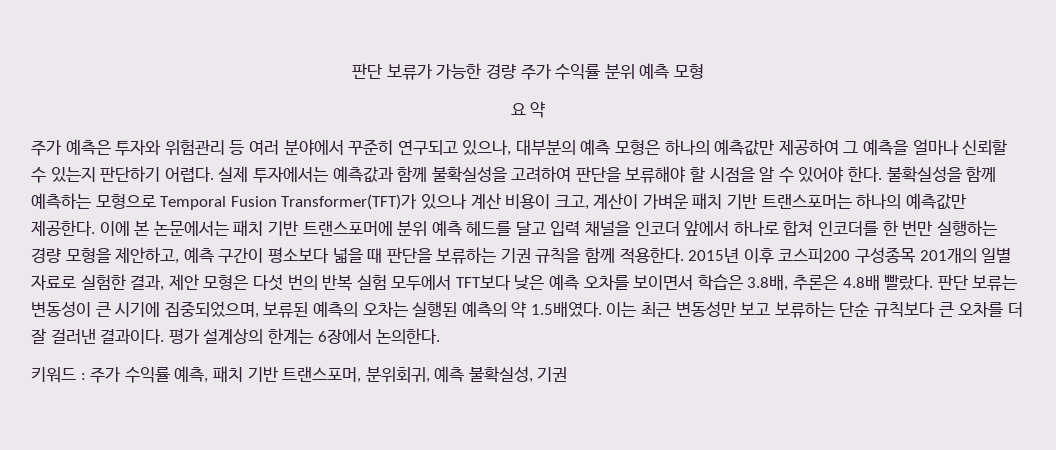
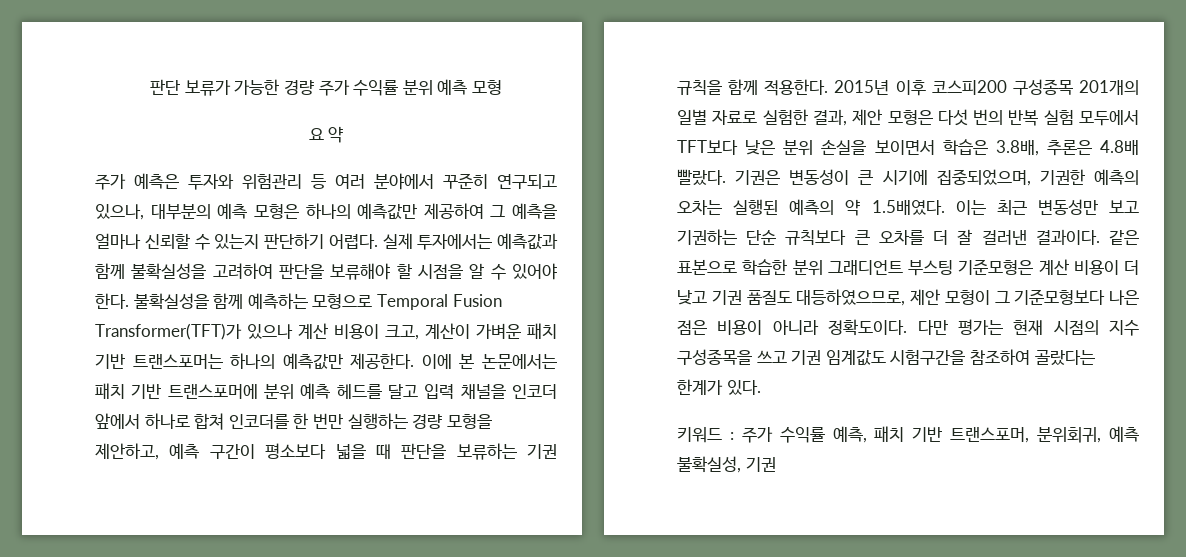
- 2015년 이후 코스피200 구성종목 201개의 일별 자료로 실험한 결과, 제안 모형은 다섯 번의 반복 실험 모두에서 TFT보다 낮은 예측 오차를 보이면서 학습은 3.8배, 추론은 4.8배 빨랐다.
+ 2015년 이후 코스피200 구성종목 201개의 일별 자료로 실험한 결과, 제안 모형은 다섯 번의 반복 실험 모두에서 TFT보다 낮은 분위 손실을 보이면서 학습은 3.8배, 추론은 4.8배 빨랐다.
- 판단 보류는 변동성이 큰 시기에 집중되었으며, 보류된 예측의 오차는 실행된 예측의 약 1.5배였다. 이는 최근 변동성만 보고 보류하는 단순 규칙보다 큰 오차를 더 잘 걸러낸 결과이다.
+ 기권은 변동성이 큰 시기에 집중되었으며, 기권한 예측의 오차는 실행된 예측의 약 1.5배였다. 이는 최근 변동성만 보고 기권하는 단순 규칙보다 큰 오차를 더 잘 걸러낸 결과이다.
- 평가 설계상의 한계는 6장에서 논의한다.
+ 같은 표본으로 학습한 분위 그래디언트 부스팅 기준모형은 계산 비용이 더 낮고 기권 품질도 대등하였으므로, 제안 모형이 그 기준모형보다 나은 점은 비용이 아니라 정확도이다. 다만 평가는 현재 시점의 지수 구성종목을 쓰고 기권 임계값도 시험구간을 참조하여 골랐다는 한계가 있다.

